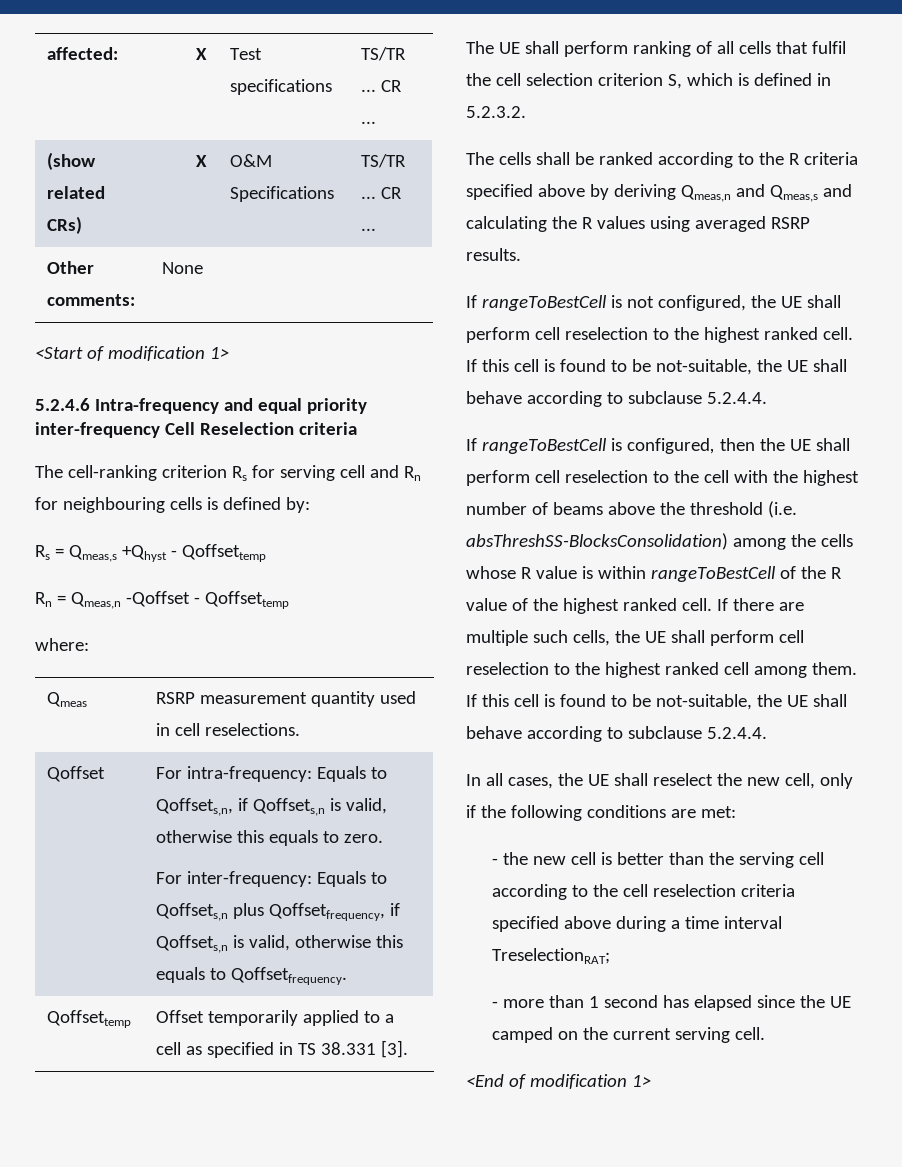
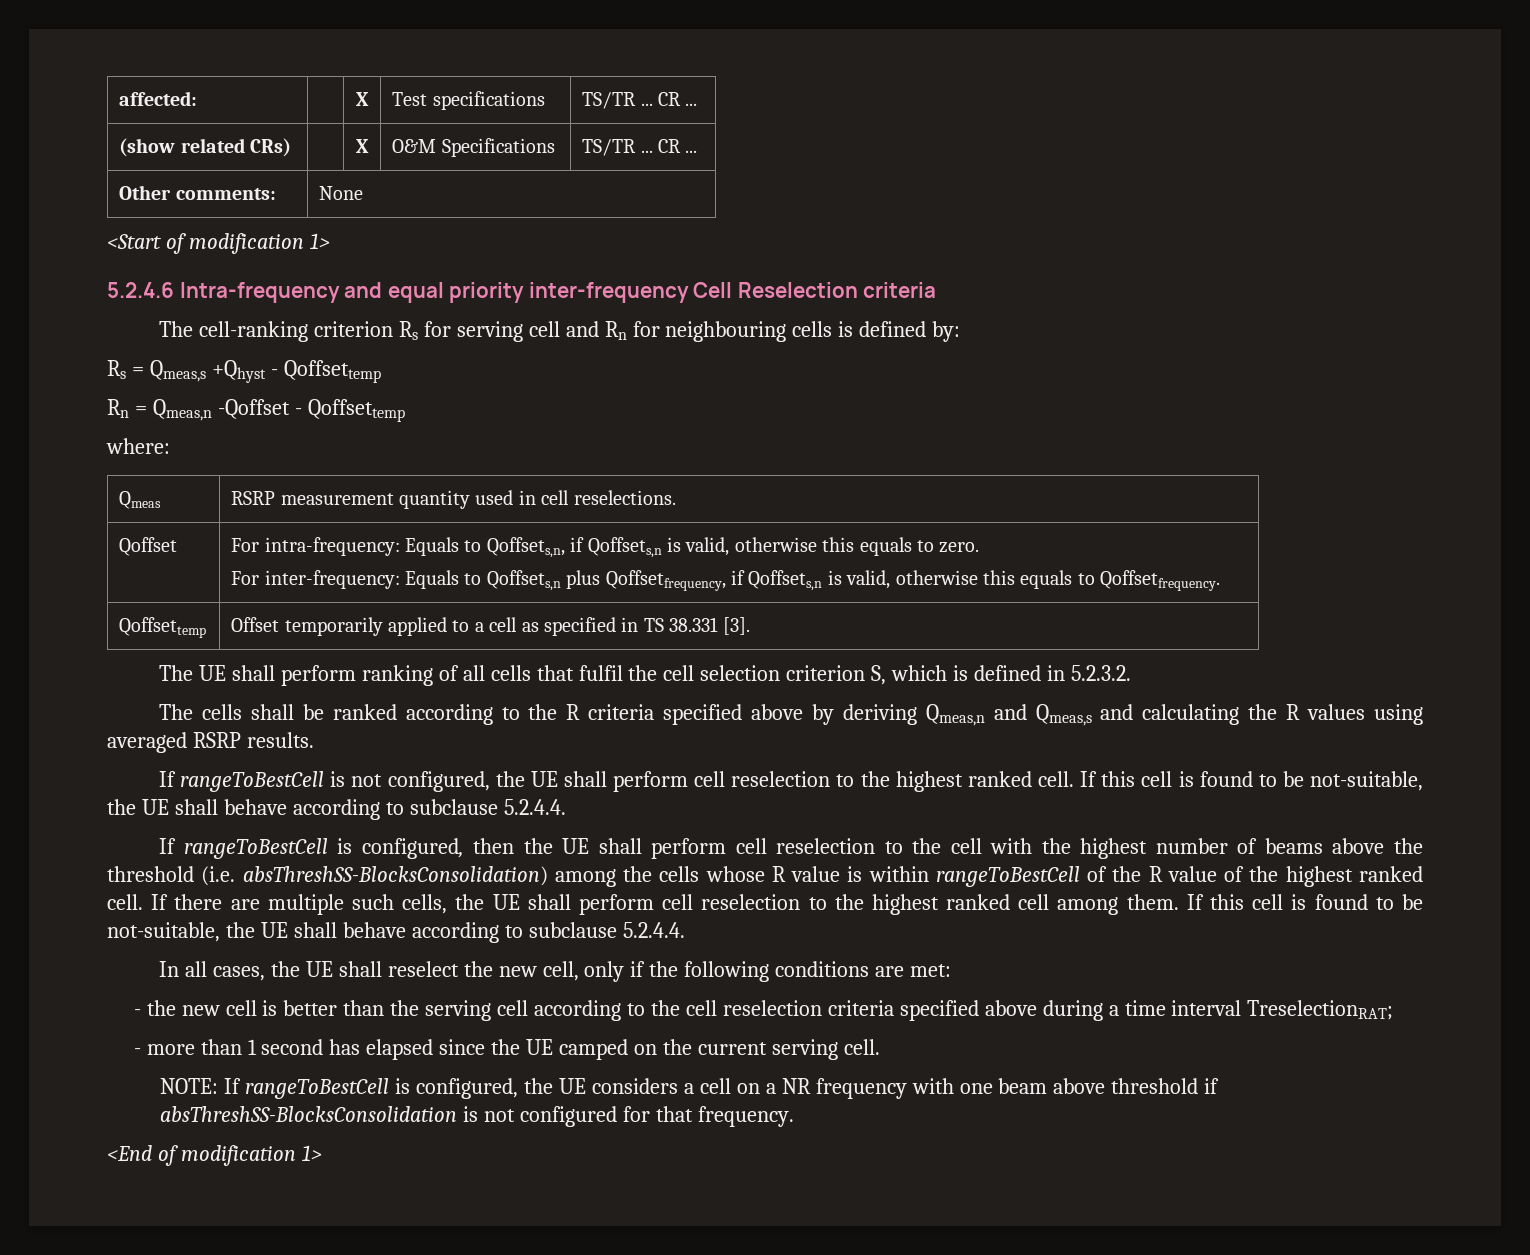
+ NOTE: If rangeToBestCell is configured, the UE considers a cell on a NR frequency with one beam above threshold if absThreshSS-BlocksConsolidation is not configured for that frequency.

